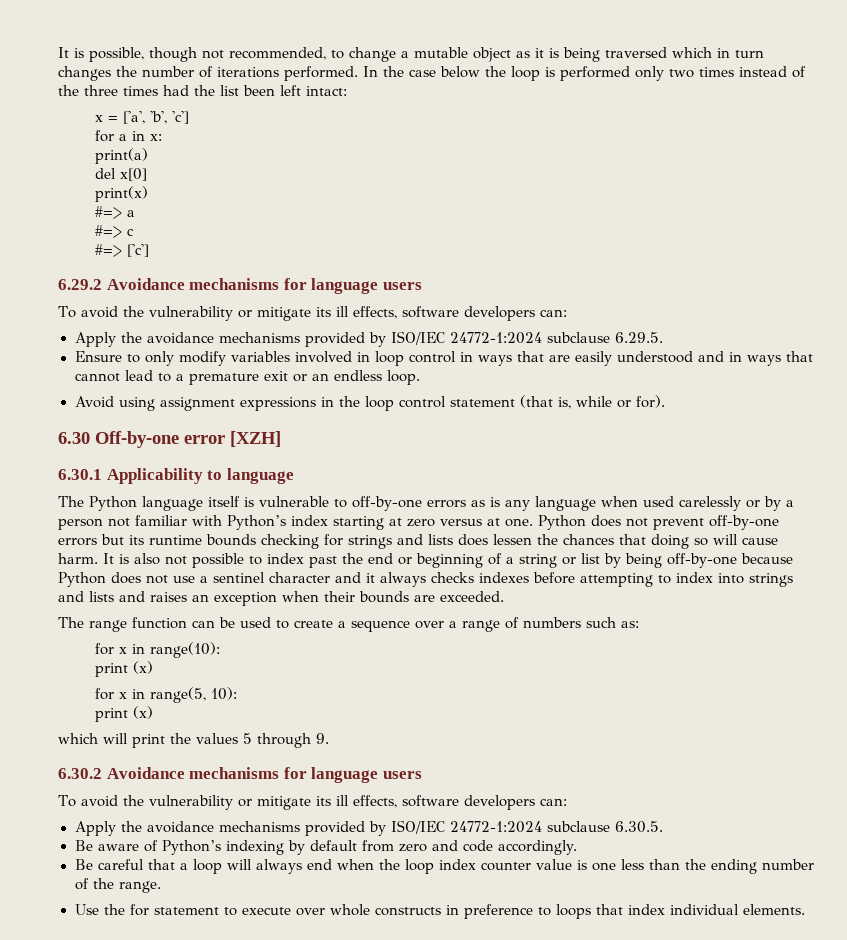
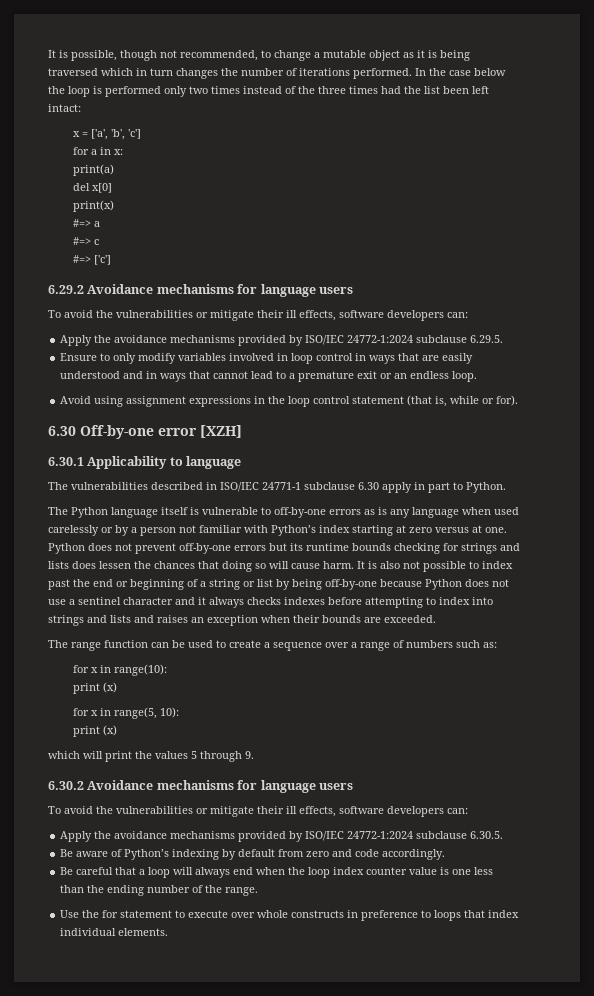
  6.29.2 Avoidance mechanisms for language users
- To avoid the vulnerability or mitigate its ill effects, software developers can:
+ To avoid the vulnerabilities or mitigate their ill effects, software developers can:
+ The vulnerabilities described in ISO/IEC 24771-1 subclause 6.30 apply in part to Python.
  6.30.2 Avoidance mechanisms for language users
- To avoid the vulnerability or mitigate its ill effects, software developers can:
+ To avoid the vulnerabilities or mitigate their ill effects, software developers can:

